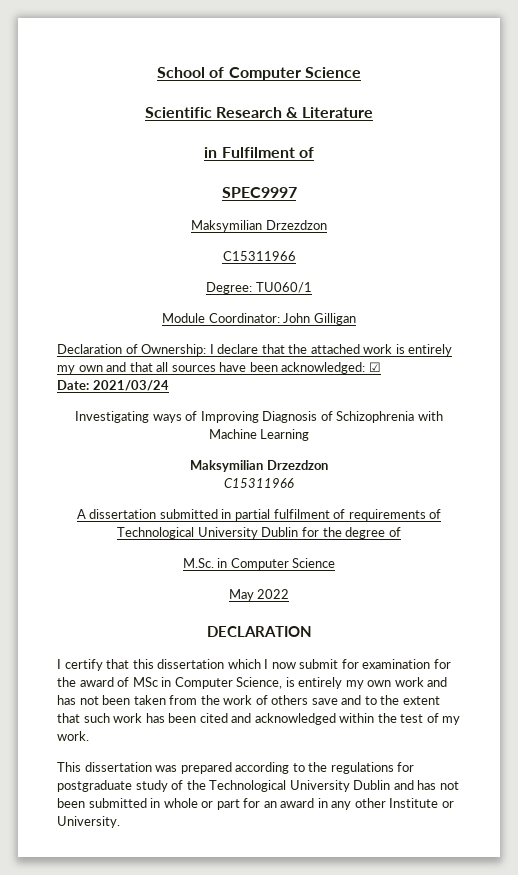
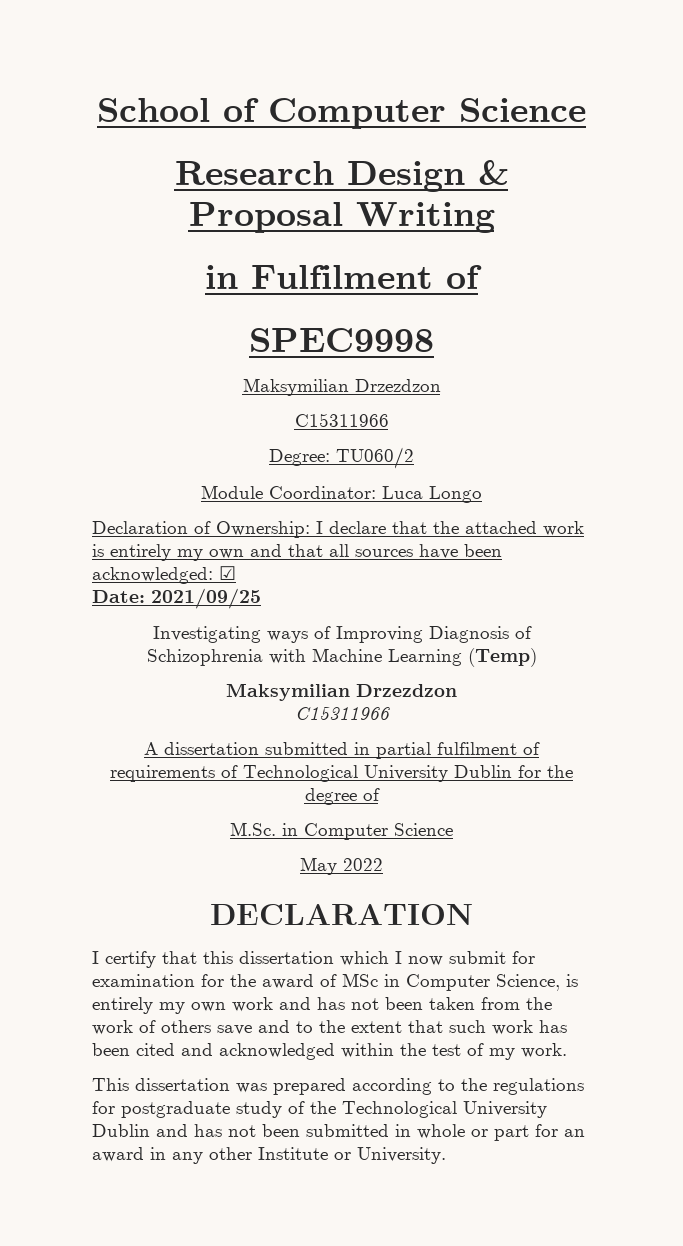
- Scientific Research & Literature
+ Research Design & Proposal Writing
- SPEC9997
+ SPEC9998
- Degree: TU060/1
+ Degree: TU060/2
- Module Coordinator: John Gilligan
+ Module Coordinator: Luca Longo
- Date: 2021/03/24
+ Date: 2021/09/25
- Investigating ways of Improving Diagnosis of Schizophrenia with Machine Learning
+ Investigating ways of Improving Diagnosis of Schizophrenia with Machine Learning (Temp)

